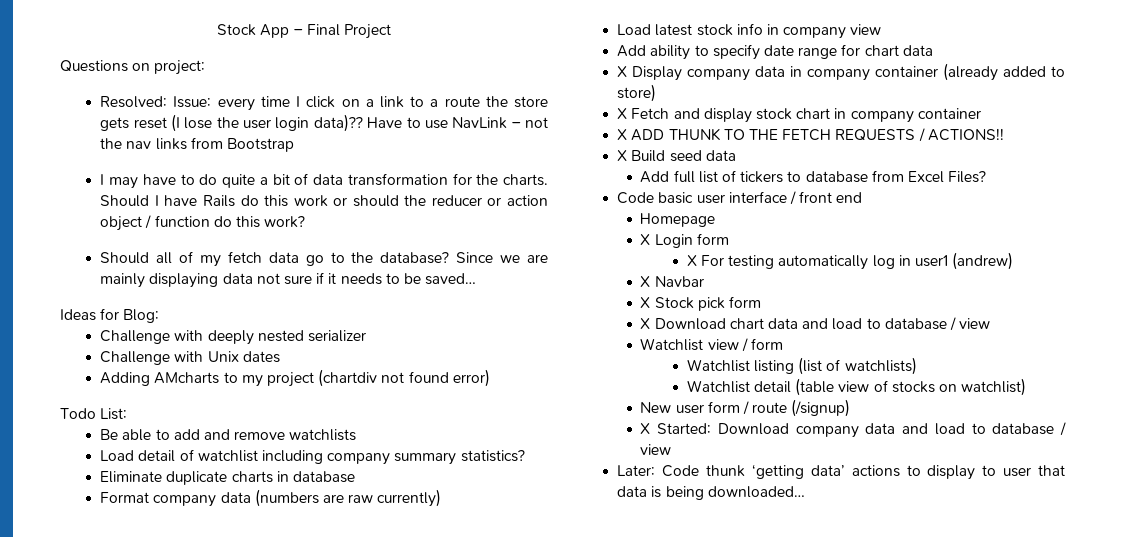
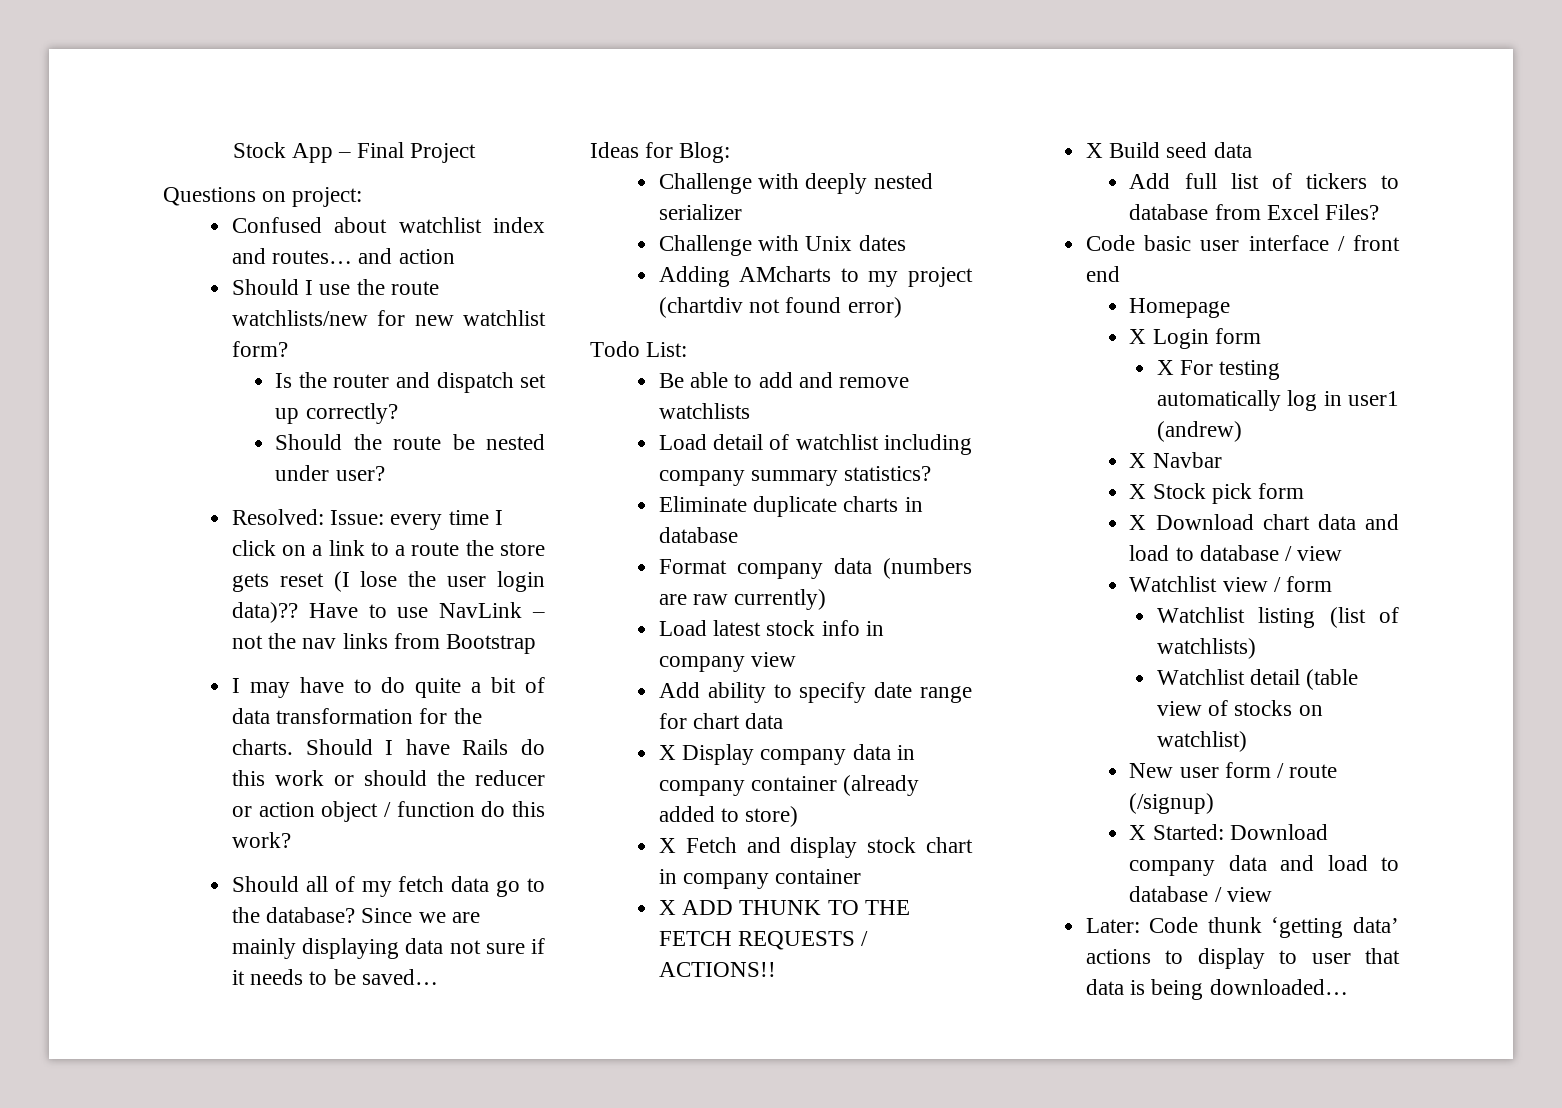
+ Confused about watchlist index and routes… and action
+ Should I use the route watchlists/new for new watchlist form?
+ Is the router and dispatch set up correctly?
+ Should the route be nested under user?

